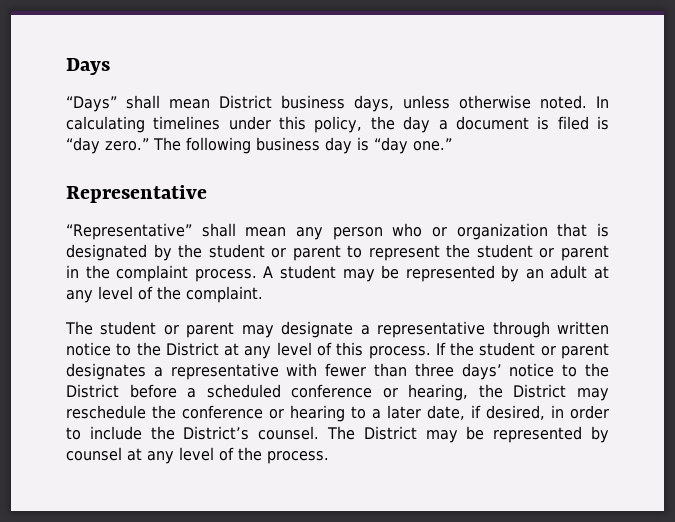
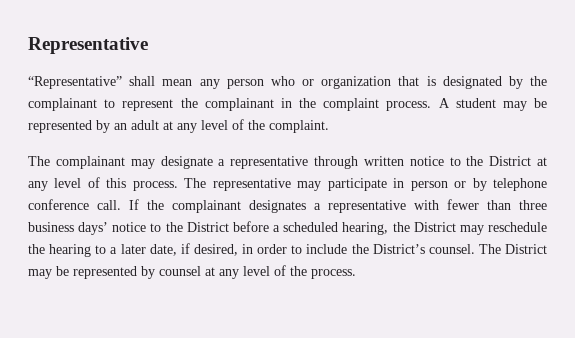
- Days
- “Days” shall mean District business days, unless otherwise noted. In calculating timelines under this policy, the day a document is filed is “day zero.” The following business day is “day one.”
- “Representative” shall mean any person who or organization that is designated by the student or parent to represent the student or parent in the complaint process.
+ “Representative” shall mean any person who or organization that is designated by the complainant to represent the complainant in the complaint process.
- The student or parent may designate a representative through written notice to the District at any level of this process.
+ The complainant may designate a representative through written notice to the District at any level of this process.
- If the student or parent designates a representative with fewer than three days’ notice to the District before a scheduled conference or hearing, the District may reschedule the conference or hearing to a later date, if desired, in order to include the District’s counsel.
+ The representative may participate in person or by telephone conference call. If the complainant designates a representative with fewer than three business days’ notice to the District before a scheduled hearing, the District may reschedule the hearing to a later date, if desired, in order to include the District’s counsel.

